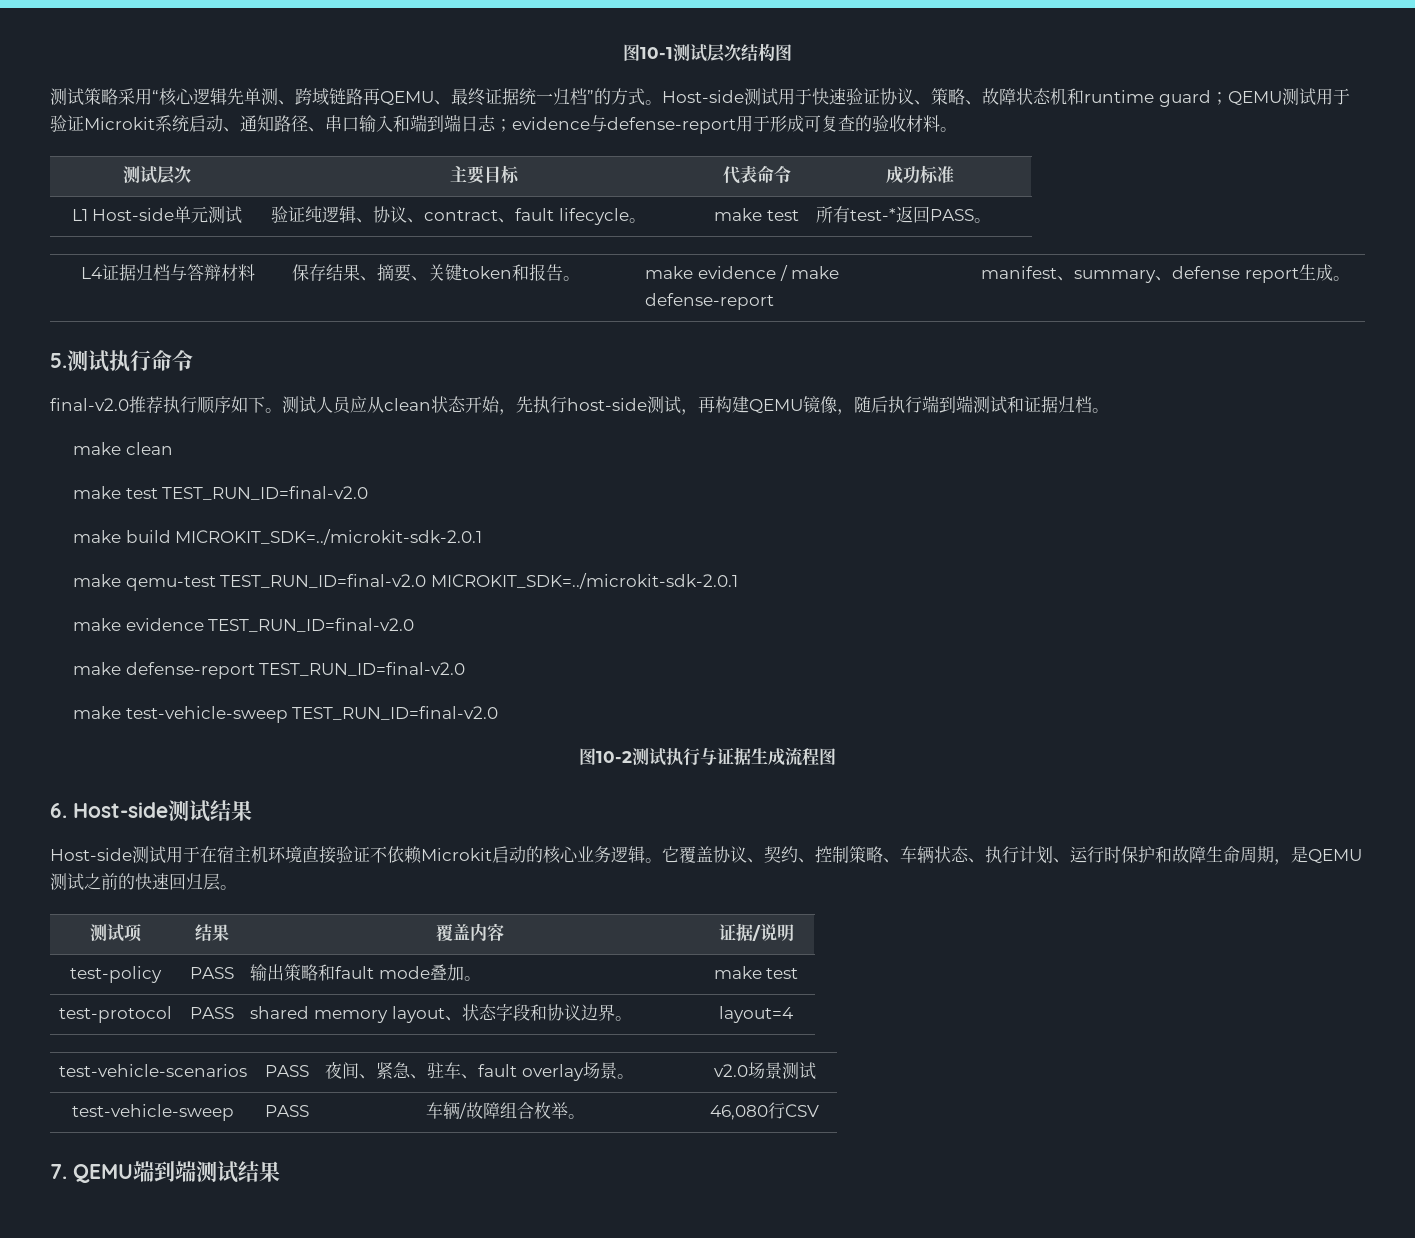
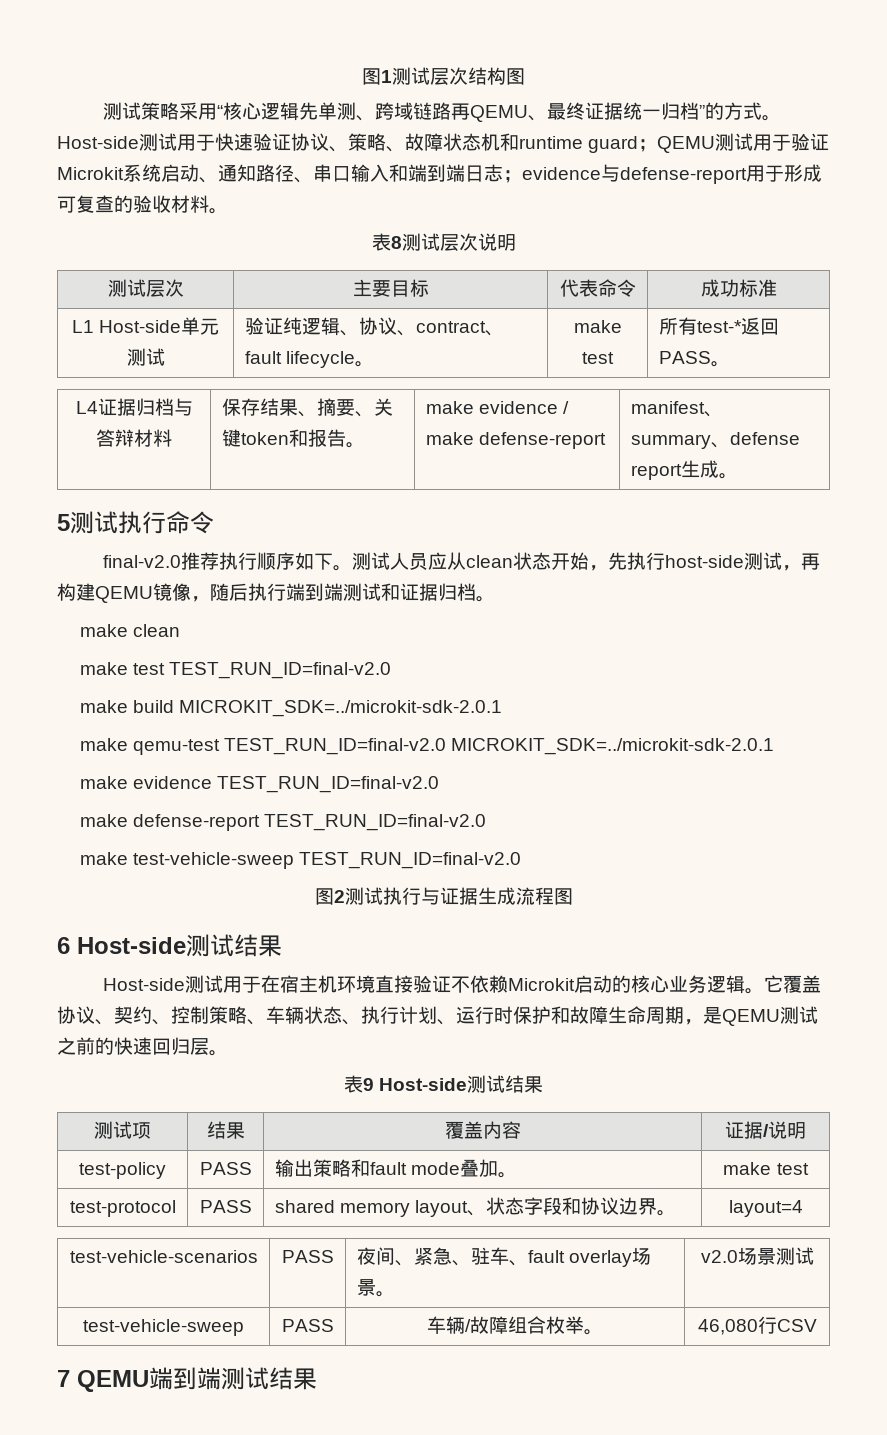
- 图10-1测试层次结构图
+ 图1测试层次结构图
+ 表8测试层次说明
- 5.测试执行命令
+ 5测试执行命令
- 图10-2测试执行与证据生成流程图
+ 图2测试执行与证据生成流程图
- 6. Host-side测试结果
+ 6 Host-side测试结果
+ 表9 Host-side测试结果
- 7. QEMU端到端测试结果
+ 7 QEMU端到端测试结果

